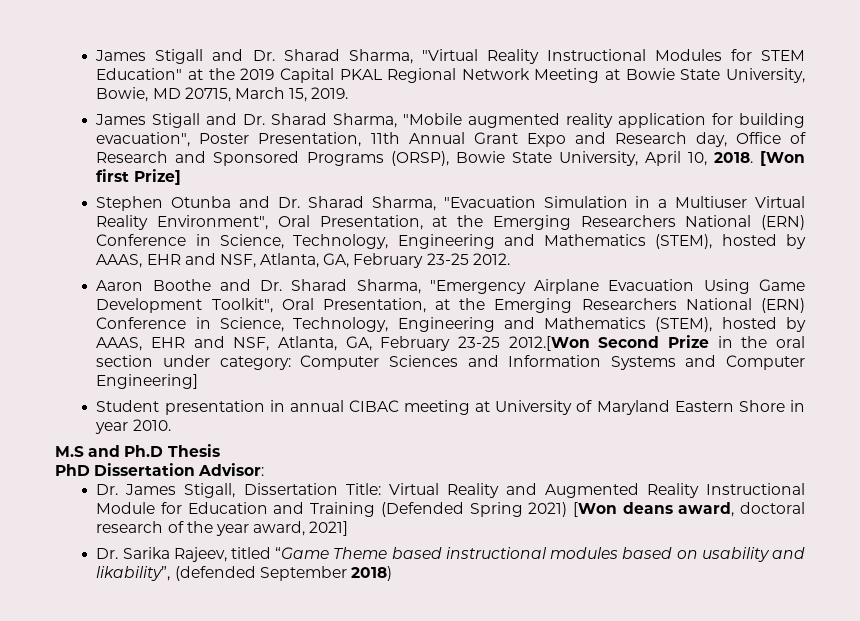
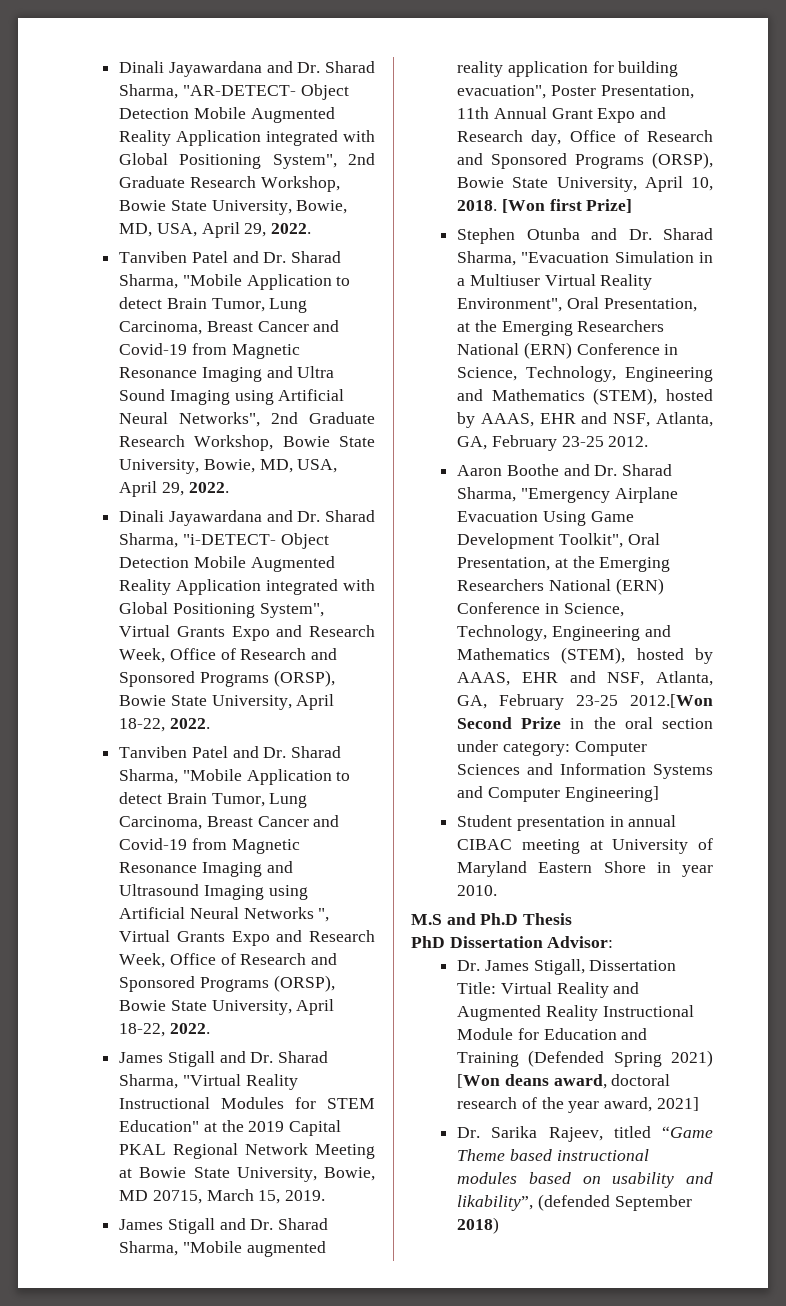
+ Dinali Jayawardana and Dr. Sharad Sharma, "AR-DETECT- Object Detection Mobile Augmented Reality Application integrated with Global Positioning System", 2nd Graduate Research Workshop, Bowie State University, Bowie, MD, USA, April 29, 2022.
+ Tanviben Patel and Dr. Sharad Sharma, "Mobile Application to detect Brain Tumor, Lung Carcinoma, Breast Cancer and Covid-19 from Magnetic Resonance Imaging and Ultra Sound Imaging using Artificial Neural Networks", 2nd Graduate Research Workshop, Bowie State University, Bowie, MD, USA, April 29, 2022.
+ Dinali Jayawardana and Dr. Sharad Sharma, "i-DETECT- Object Detection Mobile Augmented Reality Application integrated with Global Positioning System", Virtual Grants Expo and Research Week, Office of Research and Sponsored Programs (ORSP), Bowie State University, April 18-22, 2022.
+ Tanviben Patel and Dr. Sharad Sharma, "Mobile Application to detect Brain Tumor, Lung Carcinoma, Breast Cancer and Covid-19 from Magnetic Resonance Imaging and Ultrasound Imaging using Artificial Neural Networks ", Virtual Grants Expo and Research Week, Office of Research and Sponsored Programs (ORSP), Bowie State University, April 18-22, 2022.

